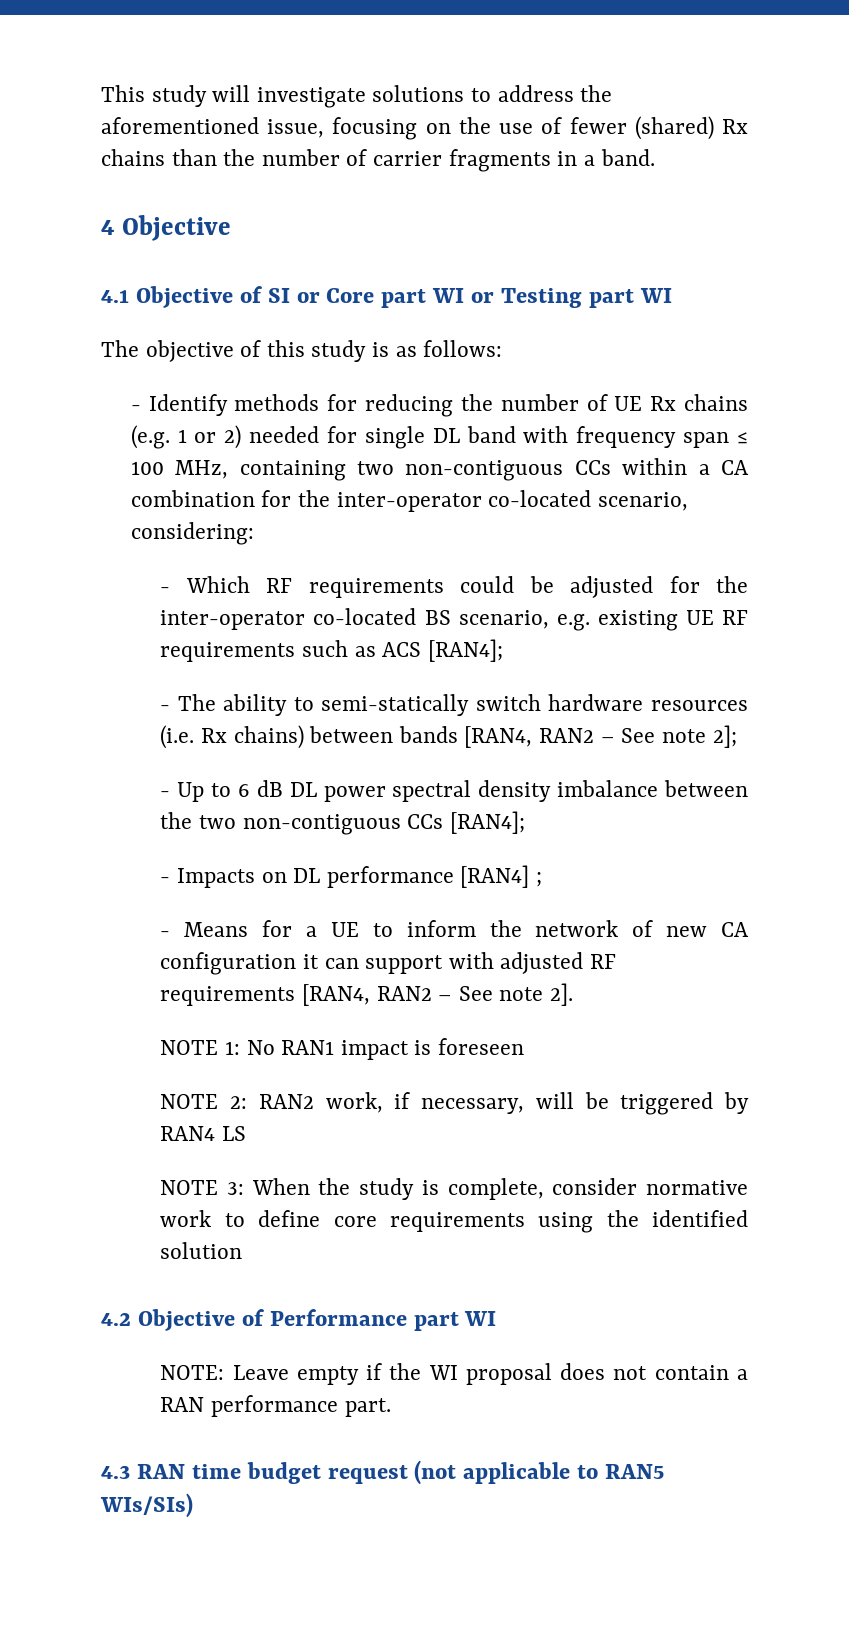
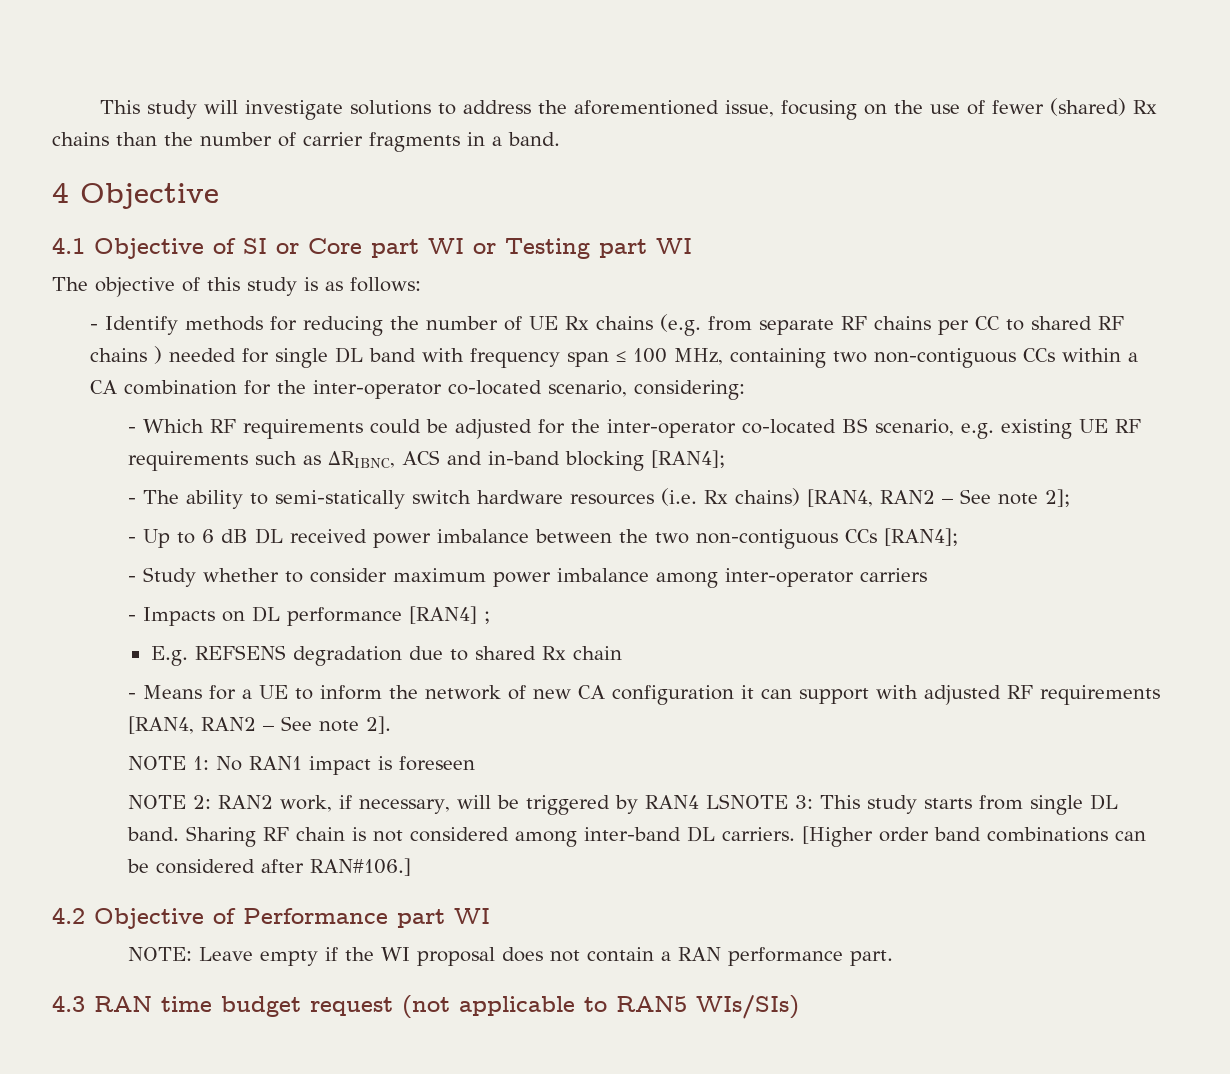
- - Identify methods for reducing the number of UE Rx chains (e.g. 1 or 2) needed for single DL band with frequency span ≤ 100 MHz, containing two non-contiguous CCs within a CA combination for the inter-operator co-located scenario, considering:
+ - Identify methods for reducing the number of UE Rx chains (e.g. from separate RF chains per CC to shared RF chains ) needed for single DL band with frequency span ≤ 100 MHz, containing two non-contiguous CCs within a CA combination for the inter-operator co-located scenario, considering:
- - Which RF requirements could be adjusted for the inter-operator co-located BS scenario, e.g. existing UE RF requirements such as ACS [RAN4];
+ - Which RF requirements could be adjusted for the inter-operator co-located BS scenario, e.g. existing UE RF requirements such as ΔRIBNC, ACS and in-band blocking [RAN4];
- - The ability to semi-statically switch hardware resources (i.e. Rx chains) between bands [RAN4, RAN2 – See note 2];
+ - The ability to semi-statically switch hardware resources (i.e. Rx chains) [RAN4, RAN2 – See note 2];
- - Up to 6 dB DL power spectral density imbalance between the two non-contiguous CCs [RAN4];
+ - Up to 6 dB DL received power imbalance between the two non-contiguous CCs [RAN4];
+ - Study whether to consider maximum power imbalance among inter-operator carriers
+ E.g. REFSENS degradation due to shared Rx chain
- NOTE 2: RAN2 work, if necessary, will be triggered by RAN4 LS
- NOTE 3: When the study is complete, consider normative work to define core requirements using the identified solution
+ NOTE 2: RAN2 work, if necessary, will be triggered by RAN4 LSNOTE 3: This study starts from single DL band. Sharing RF chain is not considered among inter-band DL carriers. [Higher order band combinations can be considered after RAN#106.]

